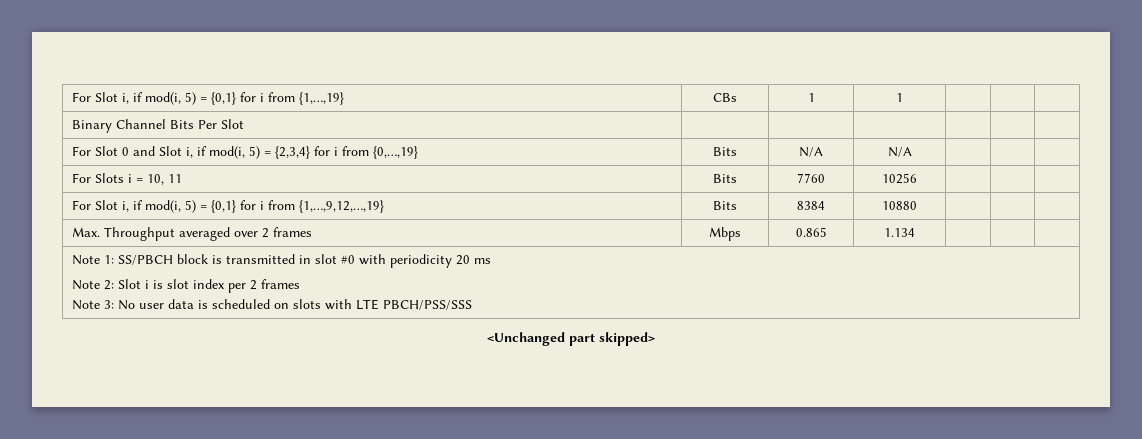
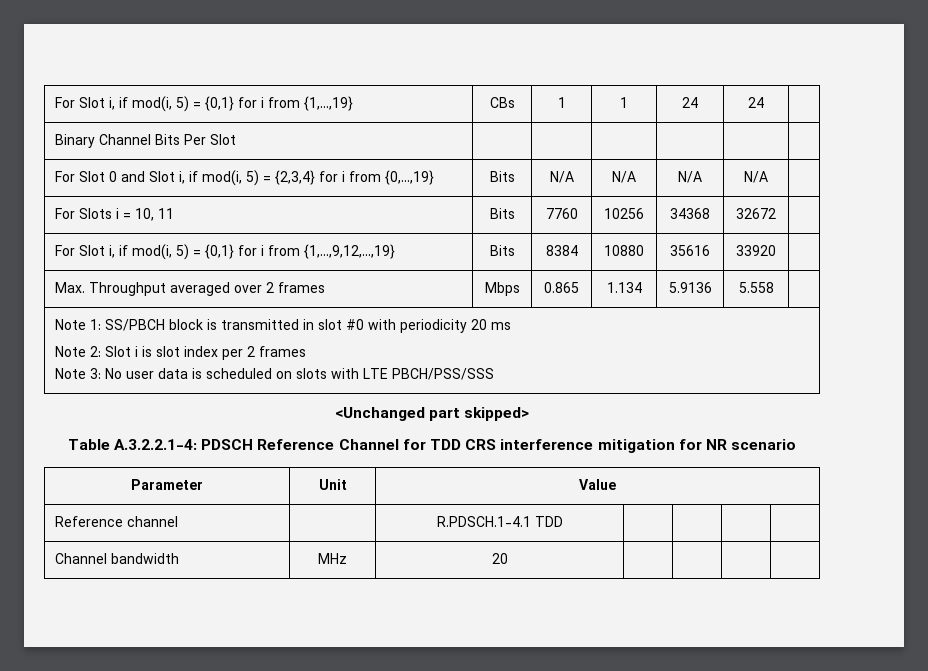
- For Slot i, if mod(i, 5) = {0,1} for i from {1,…,19} | CBs | 1 | 1 | | |
+ For Slot i, if mod(i, 5) = {0,1} for i from {1,…,19} | CBs | 1 | 1 | 24 | 24 |
- For Slot 0 and Slot i, if mod(i, 5) = {2,3,4} for i from {0,…,19} | Bits | N/A | N/A | | |
+ For Slot 0 and Slot i, if mod(i, 5) = {2,3,4} for i from {0,…,19} | Bits | N/A | N/A | N/A | N/A |
- For Slots i = 10, 11 | Bits | 7760 | 10256 | | |
+ For Slots i = 10, 11 | Bits | 7760 | 10256 | 34368 | 32672 |
- For Slot i, if mod(i, 5) = {0,1} for i from {1,…,9,12,…,19} | Bits | 8384 | 10880 | | |
+ For Slot i, if mod(i, 5) = {0,1} for i from {1,…,9,12,…,19} | Bits | 8384 | 10880 | 35616 | 33920 |
- Max. Throughput averaged over 2 frames | Mbps | 0.865 | 1.134 | | |
+ Max. Throughput averaged over 2 frames | Mbps | 0.865 | 1.134 | 5.9136 | 5.558 |
+ Table A.3.2.2.1-4: PDSCH Reference Channel for TDD CRS interference mitigation for NR scenario
+ Parameter | Unit | Value
+ Reference channel | | R.PDSCH.1-4.1 TDD | | | |
+ Channel bandwidth | MHz | 20 | | | |

